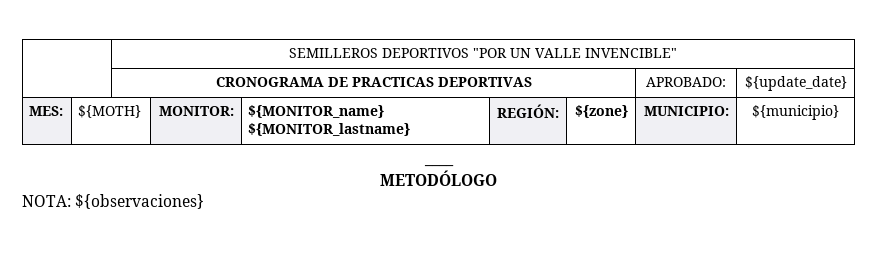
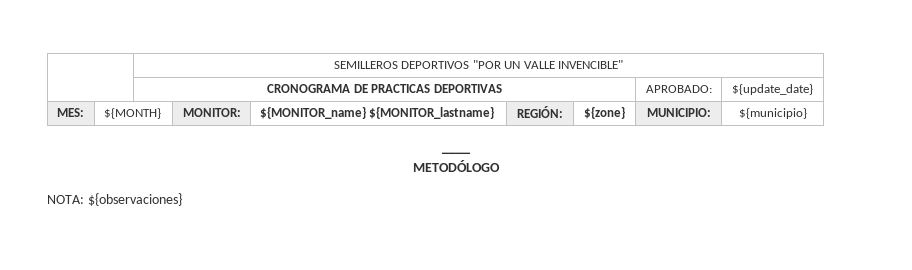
- MES: | ${MOTH} | MONITOR: | ${MONITOR_name} ${MONITOR_lastname} | REGIÓN: | ${zone} | MUNICIPIO: | ${municipio}
+ MES: | ${MONTH} | MONITOR: | ${MONITOR_name} ${MONITOR_lastname} | REGIÓN: | ${zone} | MUNICIPIO: | ${municipio}

